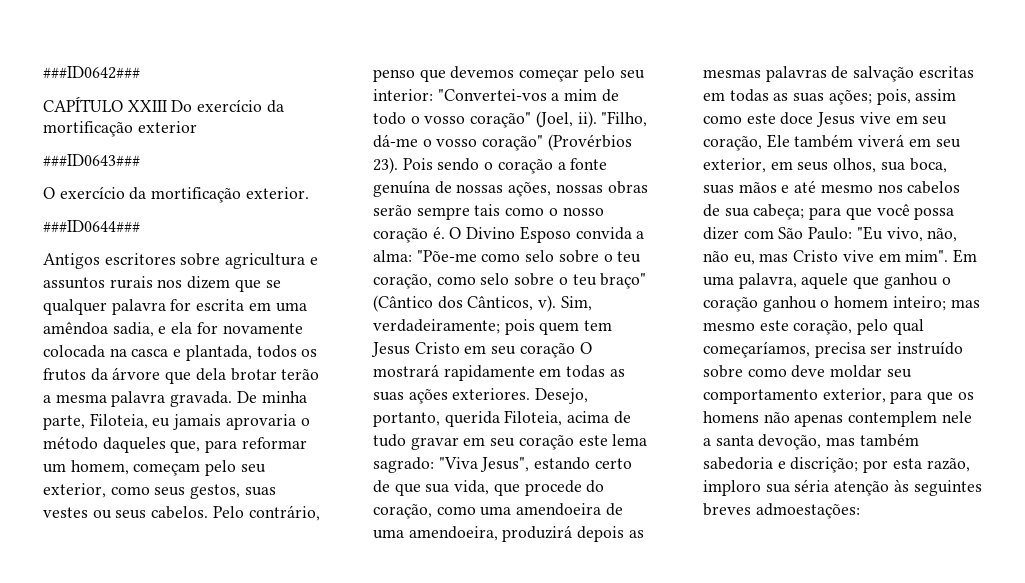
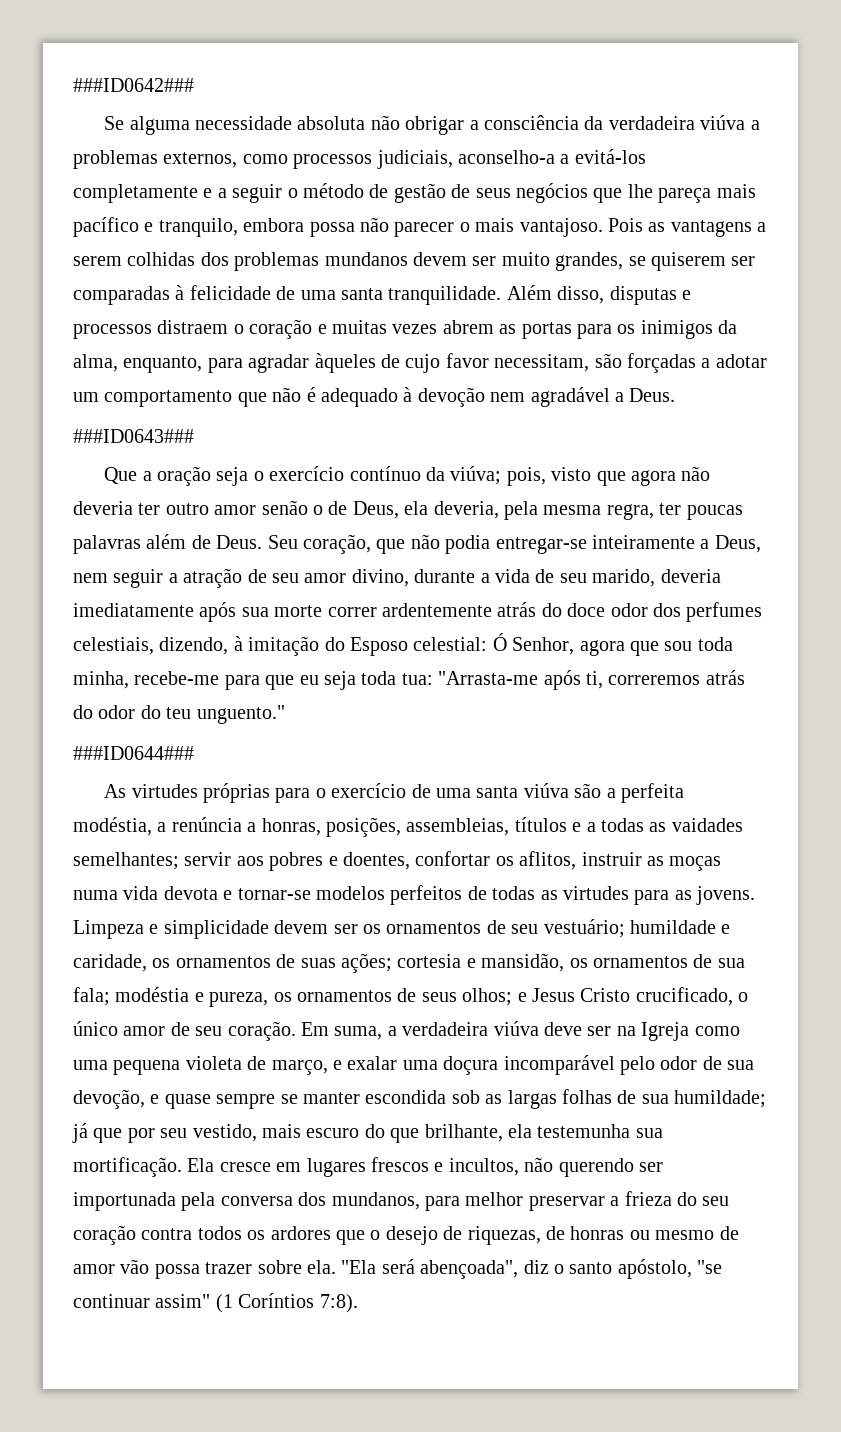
- CAPÍTULO XXIII Do exercício da mortificação exterior
+ Se alguma necessidade absoluta não obrigar a consciência da verdadeira viúva a problemas externos, como processos judiciais, aconselho-a a evitá-los completamente e a seguir o método de gestão de seus negócios que lhe pareça mais pacífico e tranquilo, embora possa não parecer o mais vantajoso. Pois as vantagens a serem colhidas dos problemas mundanos devem ser muito grandes, se quiserem ser comparadas à felicidade de uma santa tranquilidade. Além disso, disputas e processos distraem o coração e muitas vezes abrem as portas para os inimigos da alma, enquanto, para agradar àqueles de cujo favor necessitam, são forçadas a adotar um comportamento que não é adequado à devoção nem agradável a Deus.
  ###ID0643###
- O exercício da mortificação exterior.
+ Que a oração seja o exercício contínuo da viúva; pois, visto que agora não deveria ter outro amor senão o de Deus, ela deveria, pela mesma regra, ter poucas palavras além de Deus. Seu coração, que não podia entregar-se inteiramente a Deus, nem seguir a atração de seu amor divino, durante a vida de seu marido, deveria imediatamente após sua morte correr ardentemente atrás do doce odor dos perfumes celestiais, dizendo, à imitação do Esposo celestial: Ó Senhor, agora que sou toda minha, recebe-me para que eu seja toda tua: "Arrasta-me após ti, correremos atrás do odor do teu unguento."
  ###ID0644###
- Antigos escritores sobre agricultura e assuntos rurais nos dizem que se qualquer palavra for escrita em uma amêndoa sadia, e ela for novamente colocada na casca e plantada, todos os frutos da árvore que dela brotar terão a mesma palavra gravada. De minha parte, Filoteia, eu jamais aprovaria o método daqueles que, para reformar um homem, começam pelo seu exterior, como seus gestos, suas vestes ou seus cabelos. Pelo contrário, penso que devemos começar pelo seu interior: "Convertei-vos a mim de todo o vosso coração" (Joel, ii). "Filho, dá-me o vosso coração" (Provérbios 23). Pois sendo o coração a fonte genuína de nossas ações, nossas obras serão sempre tais como o nosso coração é. O Divino Esposo convida a alma: "Põe-me como selo sobre o teu coração, como selo sobre o teu braço" (Cântico dos Cânticos, v). Sim, verdadeiramente; pois quem tem Jesus Cristo em seu coração O mostrará rapidamente em todas as suas ações exteriores. Desejo, portanto, querida Filoteia, acima de tudo gravar em seu coração este lema sagrado: "Viva Jesus", estando certo de que sua vida, que procede do coração, como uma amendoeira de uma amendoeira, produzirá depois as mesmas palavras de salvação escritas em todas as suas ações; pois, assim como este doce Jesus vive em seu coração, Ele também viverá em seu exterior, em seus olhos, sua boca, suas mãos e até mesmo nos cabelos de sua cabeça; para que você possa dizer com São Paulo: "Eu vivo, não, não eu, mas Cristo vive em mim". Em uma palavra, aquele que ganhou o coração ganhou o homem inteiro; mas mesmo este coração, pelo qual começaríamos, precisa ser instruído sobre como deve moldar seu comportamento exterior, para que os homens não apenas contemplem nele a santa devoção, mas também sabedoria e discrição; por esta razão, imploro sua séria atenção às seguintes breves admoestações:
+ As virtudes próprias para o exercício de uma santa viúva são a perfeita modéstia, a renúncia a honras, posições, assembleias, títulos e a todas as vaidades semelhantes; servir aos pobres e doentes, confortar os aflitos, instruir as moças numa vida devota e tornar-se modelos perfeitos de todas as virtudes para as jovens. Limpeza e simplicidade devem ser os ornamentos de seu vestuário; humildade e caridade, os ornamentos de suas ações; cortesia e mansidão, os ornamentos de sua fala; modéstia e pureza, os ornamentos de seus olhos; e Jesus Cristo crucificado, o único amor de seu coração. Em suma, a verdadeira viúva deve ser na Igreja como uma pequena violeta de março, e exalar uma doçura incomparável pelo odor de sua devoção, e quase sempre se manter escondida sob as largas folhas de sua humildade; já que por seu vestido, mais escuro do que brilhante, ela testemunha sua mortificação. Ela cresce em lugares frescos e incultos, não querendo ser importunada pela conversa dos mundanos, para melhor preservar a frieza do seu coração contra todos os ardores que o desejo de riquezas, de honras ou mesmo de amor vão possa trazer sobre ela. "Ela será abençoada", diz o santo apóstolo, "se continuar assim" (1 Coríntios 7:8).

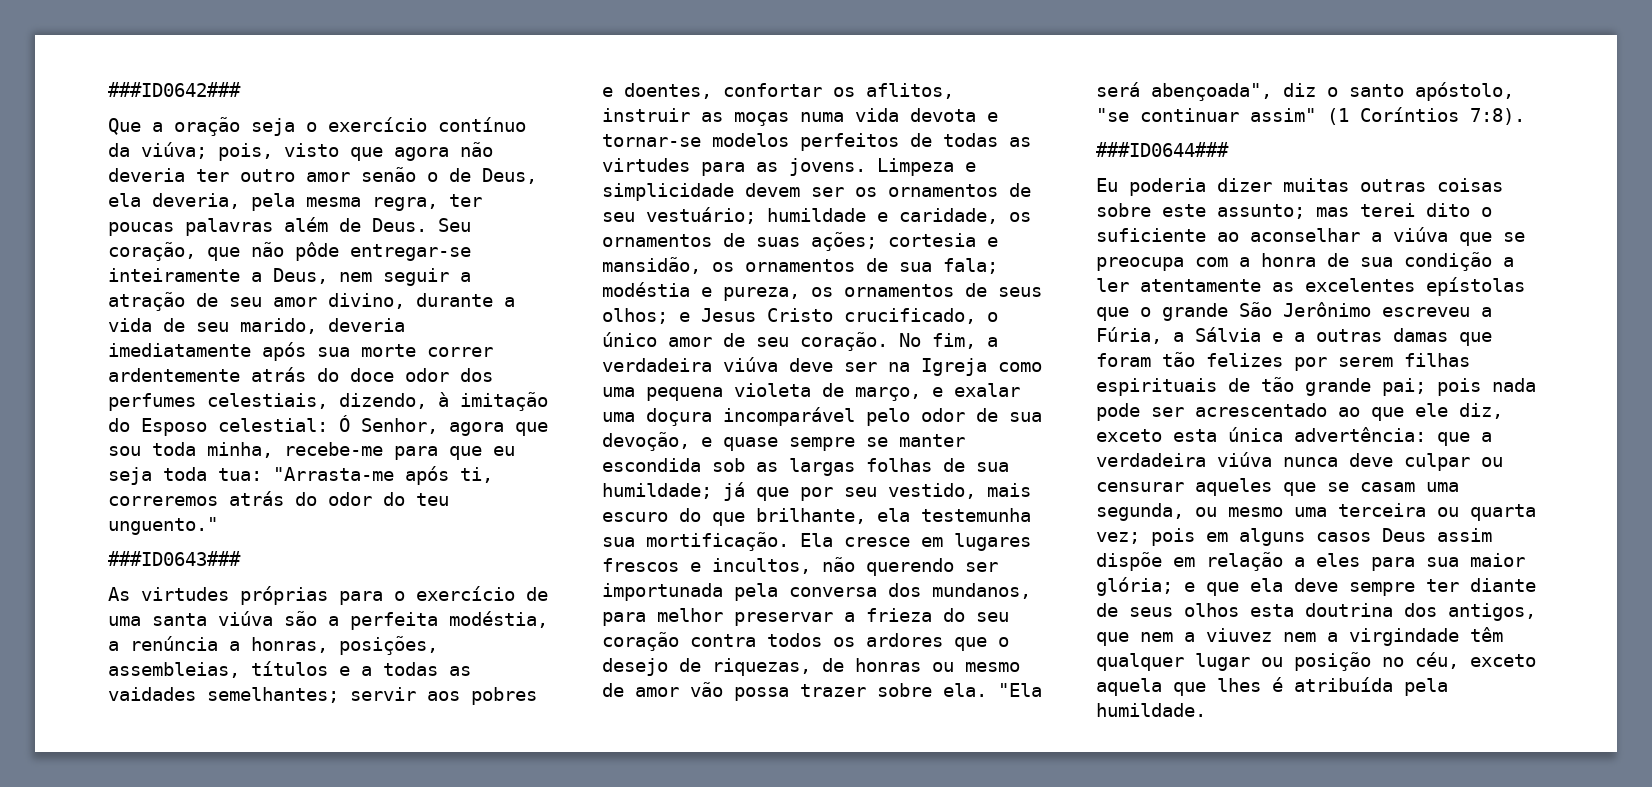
- Se alguma necessidade absoluta não obrigar a consciência da verdadeira viúva a problemas externos, como processos judiciais, aconselho-a a evitá-los completamente e a seguir o método de gestão de seus negócios que lhe pareça mais pacífico e tranquilo, embora possa não parecer o mais vantajoso. Pois as vantagens a serem colhidas dos problemas mundanos devem ser muito grandes, se quiserem ser comparadas à felicidade de uma santa tranquilidade. Além disso, disputas e processos distraem o coração e muitas vezes abrem as portas para os inimigos da alma, enquanto, para agradar àqueles de cujo favor necessitam, são forçadas a adotar um comportamento que não é adequado à devoção nem agradável a Deus.
- ###ID0643###
- Seu coração, que não podia entregar-se inteiramente a Deus, nem seguir a atração de seu amor divino, durante a vida de seu marido, deveria imediatamente após sua morte correr ardentemente atrás do doce odor dos perfumes celestiais, dizendo, à imitação do Esposo celestial:
+ Seu coração, que não pôde entregar-se inteiramente a Deus, nem seguir a atração de seu amor divino, durante a vida de seu marido, deveria imediatamente após sua morte correr ardentemente atrás do doce odor dos perfumes celestiais, dizendo, à imitação do Esposo celestial:
- ###ID0644###
+ ###ID0643###
- Em suma, a verdadeira viúva deve ser na Igreja como uma pequena violeta de março, e exalar uma doçura incomparável pelo odor de sua devoção, e quase sempre se manter escondida sob as largas folhas de sua humildade; já que por seu vestido, mais escuro do que brilhante, ela testemunha sua mortificação.
+ No fim, a verdadeira viúva deve ser na Igreja como uma pequena violeta de março, e exalar uma doçura incomparável pelo odor de sua devoção, e quase sempre se manter escondida sob as largas folhas de sua humildade; já que por seu vestido, mais escuro do que brilhante, ela testemunha sua mortificação.
+ ###ID0644###
+ Eu poderia dizer muitas outras coisas sobre este assunto; mas terei dito o suficiente ao aconselhar a viúva que se preocupa com a honra de sua condição a ler atentamente as excelentes epístolas que o grande São Jerônimo escreveu a Fúria, a Sálvia e a outras damas que foram tão felizes por serem filhas espirituais de tão grande pai; pois nada pode ser acrescentado ao que ele diz, exceto esta única advertência: que a verdadeira viúva nunca deve culpar ou censurar aqueles que se casam uma segunda, ou mesmo uma terceira ou quarta vez; pois em alguns casos Deus assim dispõe em relação a eles para sua maior glória; e que ela deve sempre ter diante de seus olhos esta doutrina dos antigos, que nem a viuvez nem a virgindade têm qualquer lugar ou posição no céu, exceto aquela que lhes é atribuída pela humildade.

